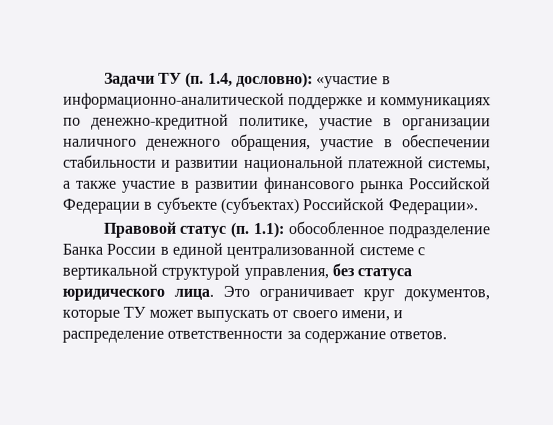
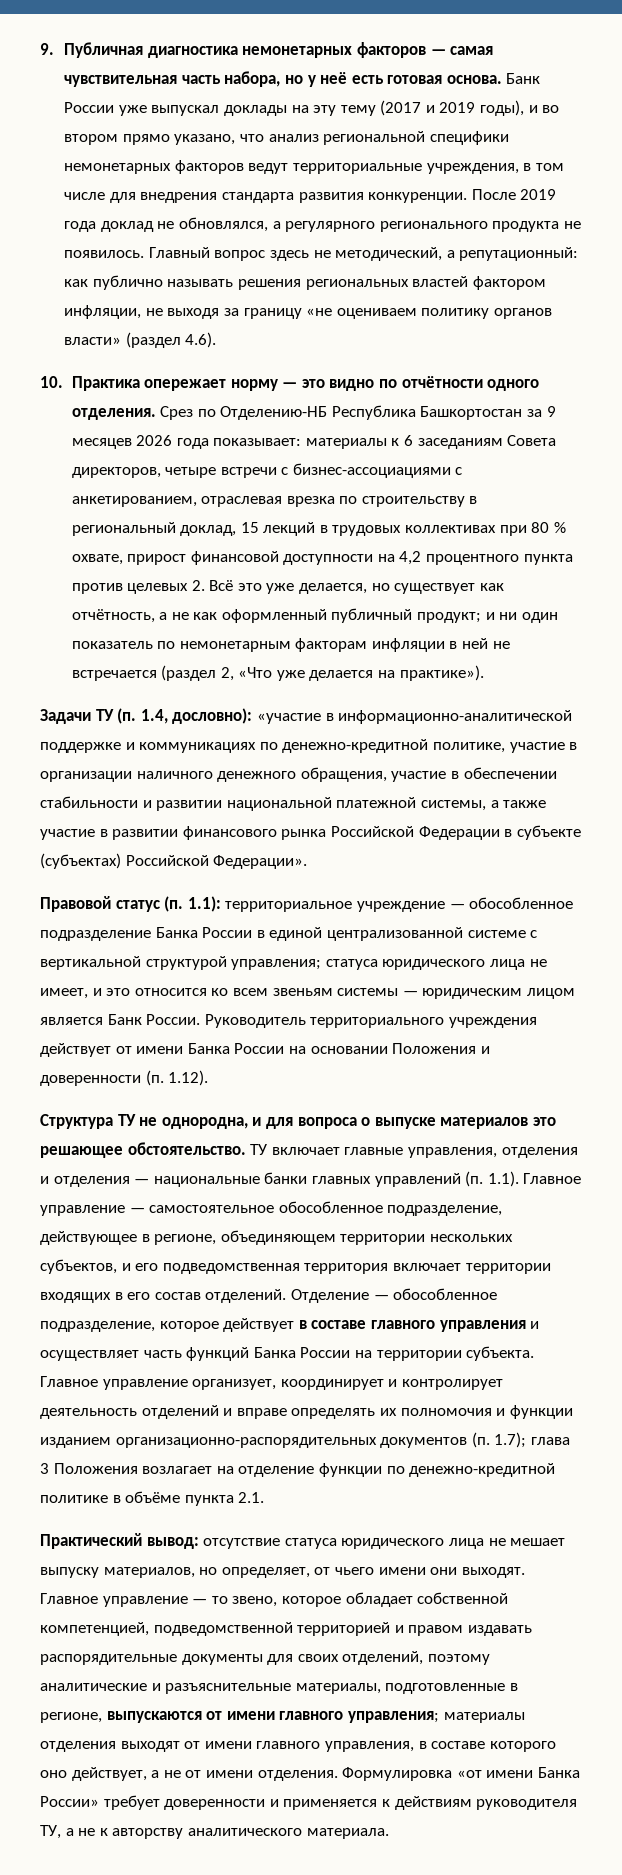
+ 9. Публичная диагностика немонетарных факторов — самая чувствительная часть набора, но у неё есть готовая основа. Банк России уже выпускал доклады на эту тему (2017 и 2019 годы), и во втором прямо указано, что анализ региональной специфики немонетарных факторов ведут территориальные учреждения, в том числе для внедрения стандарта развития конкуренции. После 2019 года доклад не обновлялся, а регулярного регионального продукта не появилось. Главный вопрос здесь не методический, а репутационный: как публично называть решения региональных властей фактором инфляции, не выходя за границу «не оцениваем политику органов власти» (раздел 4.6).
+ 10. Практика опережает норму — это видно по отчётности одного отделения. Срез по Отделению-НБ Республика Башкортостан за 9 месяцев 2026 года показывает: материалы к 6 заседаниям Совета директоров, четыре встречи с бизнес-ассоциациями с анкетированием, отраслевая врезка по строительству в региональный доклад, 15 лекций в трудовых коллективах при 80 % охвате, прирост финансовой доступности на 4,2 процентного пункта против целевых 2. Всё это уже делается, но существует как отчётность, а не как оформленный публичный продукт; и ни один показатель по немонетарным факторам инфляции в ней не встречается (раздел 2, «Что уже делается на практике»).
- Правовой статус (п. 1.1): обособленное подразделение Банка России в единой централизованной системе с вертикальной структурой управления, без статуса юридического лица. Это ограничивает круг документов, которые ТУ может выпускать от своего имени, и распределение ответственности за содержание ответов.
+ Правовой статус (п. 1.1): территориальное учреждение — обособленное подразделение Банка России в единой централизованной системе с вертикальной структурой управления; статуса юридического лица не имеет, и это относится ко всем звеньям системы — юридическим лицом является Банк России. Руководитель территориального учреждения действует от имени Банка России на основании Положения и доверенности (п. 1.12).
+ Структура ТУ не однородна, и для вопроса о выпуске материалов это решающее обстоятельство. ТУ включает главные управления, отделения и отделения — национальные банки главных управлений (п. 1.1). Главное управление — самостоятельное обособленное подразделение, действующее в регионе, объединяющем территории нескольких субъектов, и его подведомственная территория включает территории входящих в его состав отделений. Отделение — обособленное подразделение, которое действует в составе главного управления и осуществляет часть функций Банка России на территории субъекта. Главное управление организует, координирует и контролирует деятельность отделений и вправе определять их полномочия и функции изданием организационно-распорядительных документов (п. 1.7); глава 3 Положения возлагает на отделение функции по денежно-кредитной политике в объёме пункта 2.1.
+ Практический вывод: отсутствие статуса юридического лица не мешает выпуску материалов, но определяет, от чьего имени они выходят. Главное управление — то звено, которое обладает собственной компетенцией, подведомственной территорией и правом издавать распорядительные документы для своих отделений, поэтому аналитические и разъяснительные материалы, подготовленные в регионе, выпускаются от имени главного управления; материалы отделения выходят от имени главного управления, в составе которого оно действует, а не от имени отделения. Формулировка «от имени Банка России» требует доверенности и применяется к действиям руководителя ТУ, а не к авторству аналитического материала.

